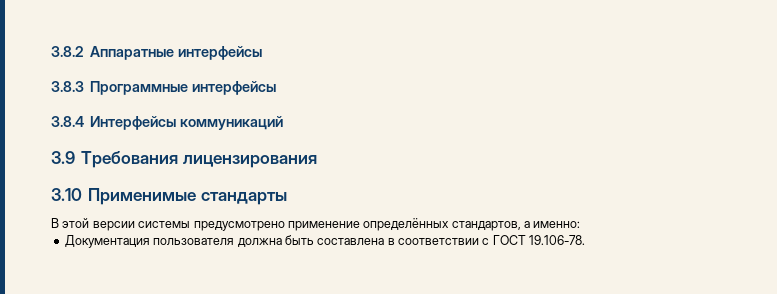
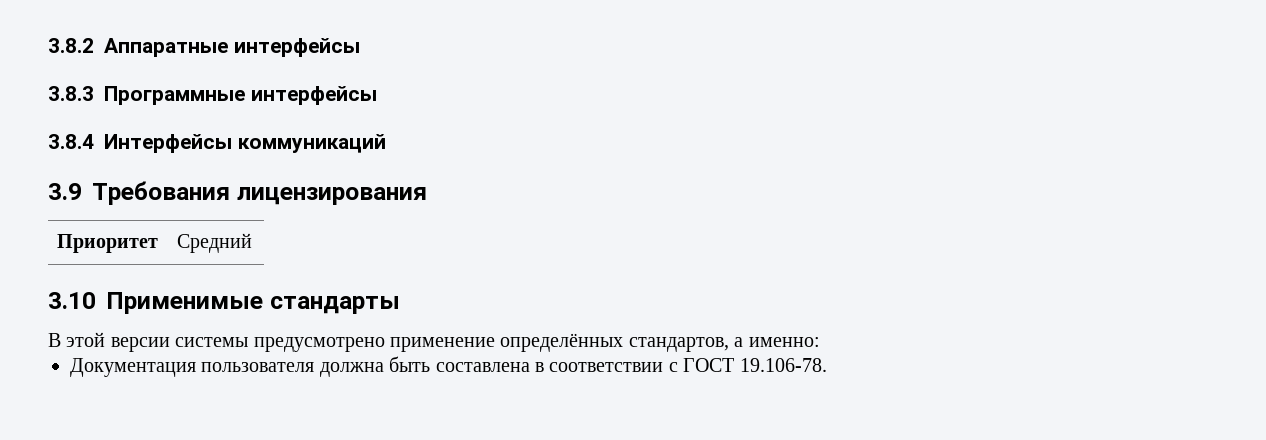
+ Приоритет | Средний

